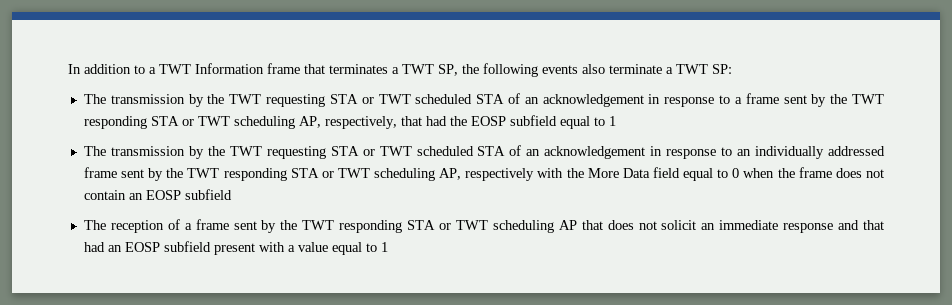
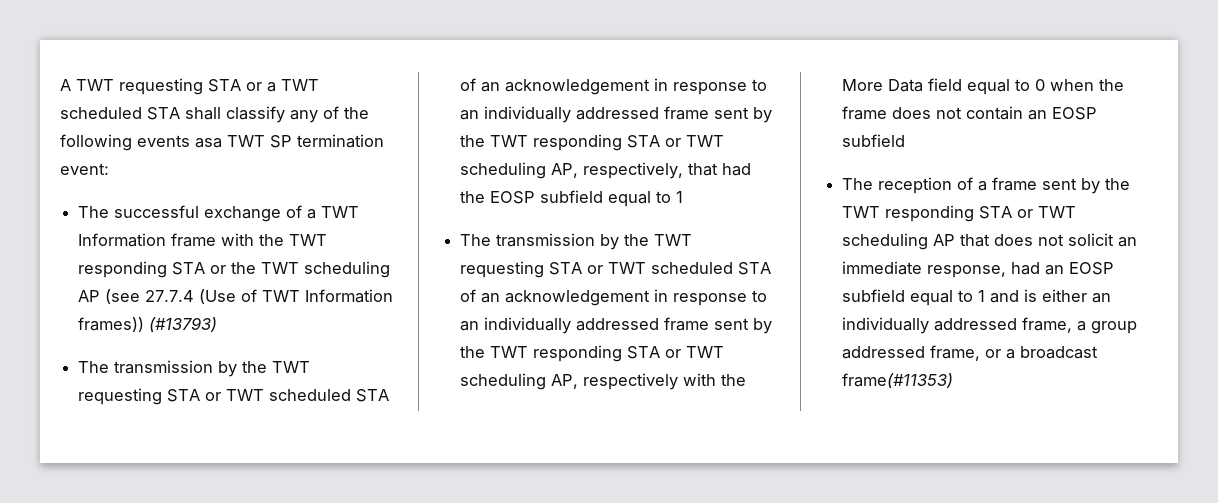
- In addition to a TWT Information frame that terminates a TWT SP, the following events also terminate a TWT SP:
+ A TWT requesting STA or a TWT scheduled STA shall classify any of the following events asa TWT SP termination event:
+ The successful exchange of a TWT Information frame with the TWT responding STA or the TWT scheduling AP (see 27.7.4 (Use of TWT Information frames)) (#13793)
- The transmission by the TWT requesting STA or TWT scheduled STA of an acknowledgement in response to a frame sent by the TWT responding STA or TWT scheduling AP, respectively, that had the EOSP subfield equal to 1
+ The transmission by the TWT requesting STA or TWT scheduled STA of an acknowledgement in response to an individually addressed frame sent by the TWT responding STA or TWT scheduling AP, respectively, that had the EOSP subfield equal to 1
- The reception of a frame sent by the TWT responding STA or TWT scheduling AP that does not solicit an immediate response and that had an EOSP subfield present with a value equal to 1
+ The reception of a frame sent by the TWT responding STA or TWT scheduling AP that does not solicit an immediate response, had an EOSP subfield equal to 1 and is either an individually addressed frame, a group addressed frame, or a broadcast frame(#11353)

